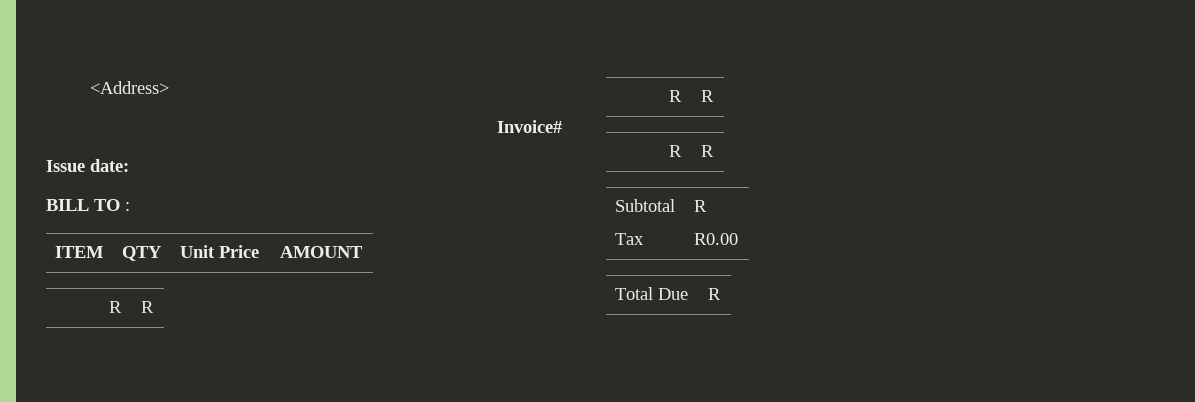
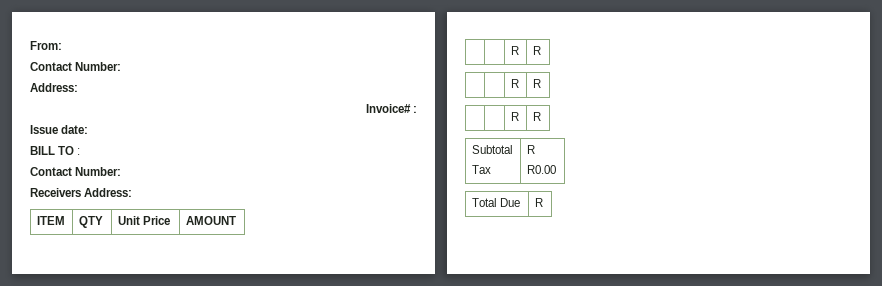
- <Address>
+ From:
+ Contact Number:
+ Address:
- Invoice#
+ Invoice# :
  BILL TO :
+ Contact Number:
+ Receivers Address:

